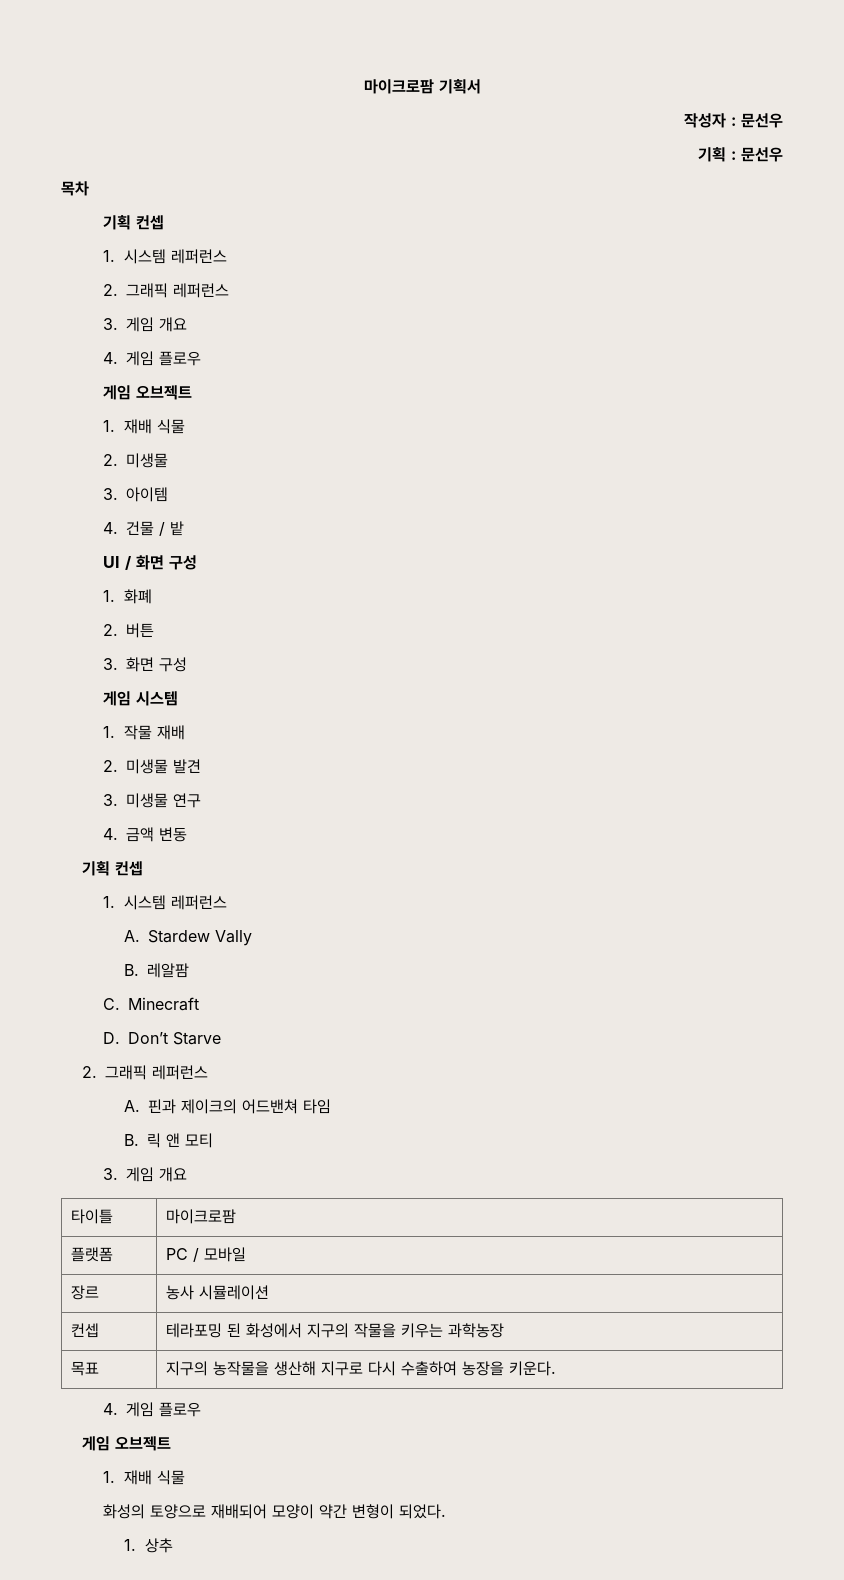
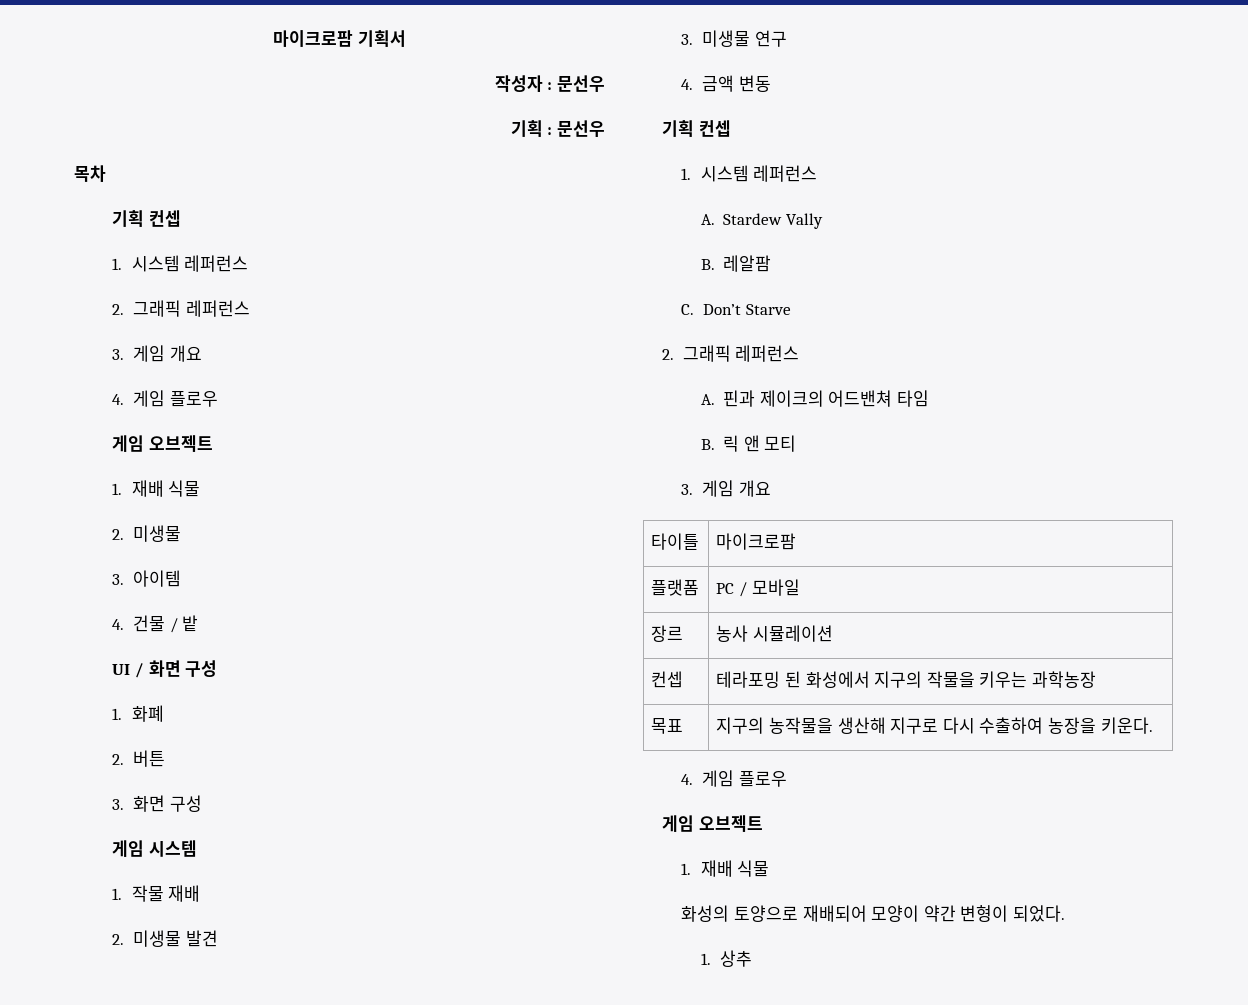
- C. Minecraft
- D. Don’t Starve
+ C. Don’t Starve

